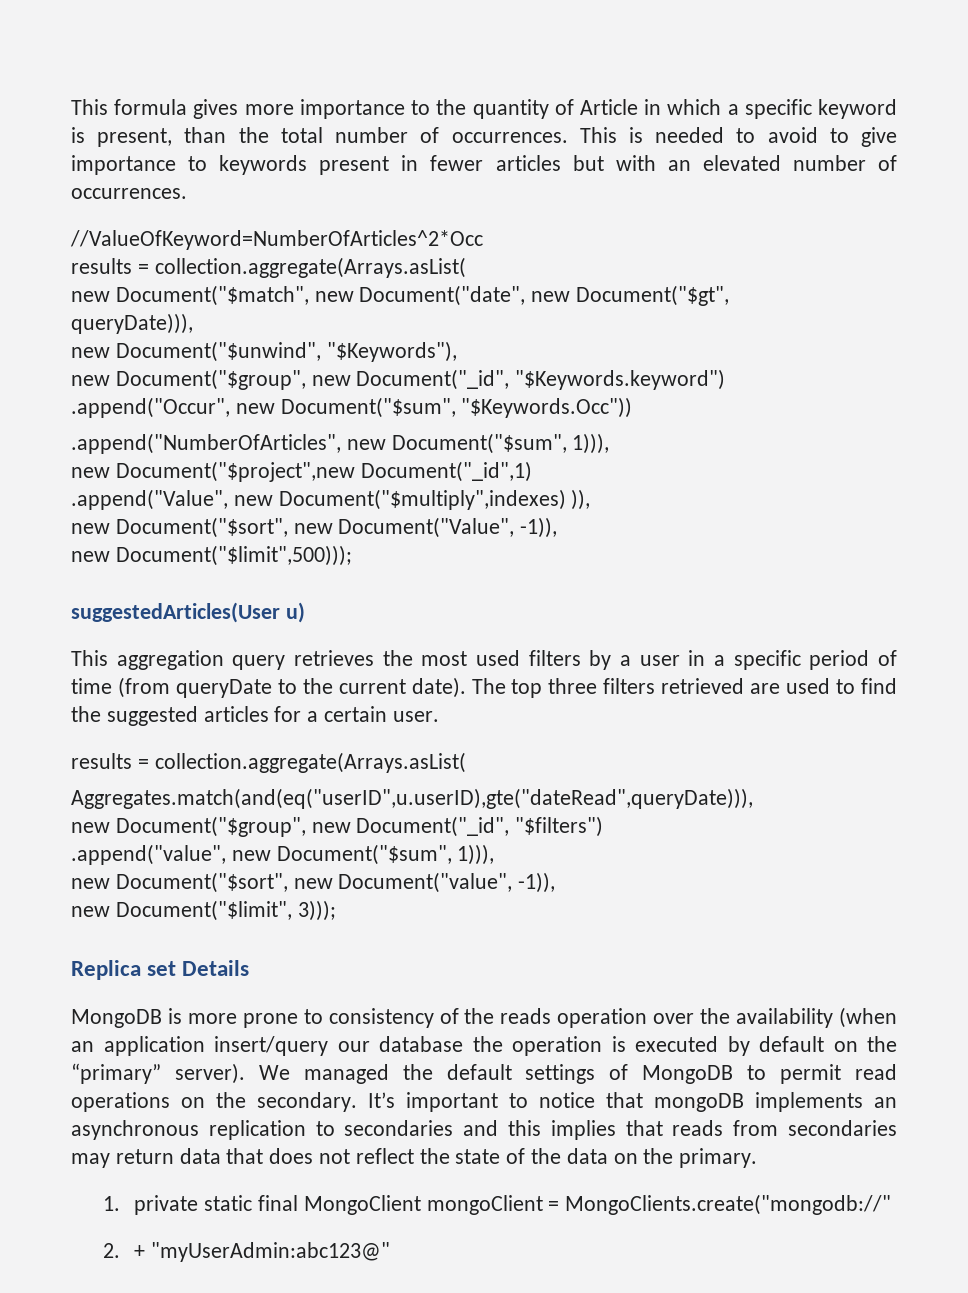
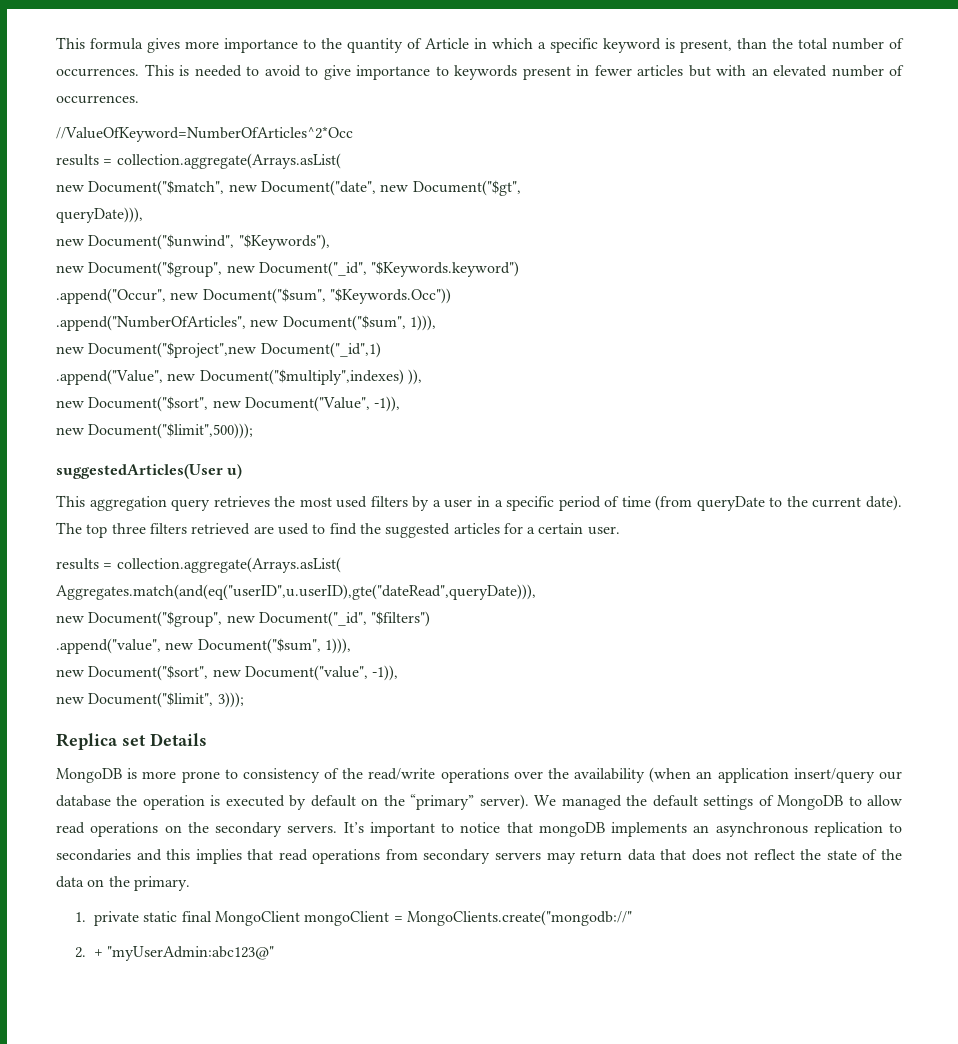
- MongoDB is more prone to consistency of the reads operation over the availability (when an application insert/query our database the operation is executed by default on the “primary” server).
+ MongoDB is more prone to consistency of the read/write operations over the availability (when an application insert/query our database the operation is executed by default on the “primary” server).
- We managed the default settings of MongoDB to permit read operations on the secondary.
+ We managed the default settings of MongoDB to allow read operations on the secondary servers.
- It’s important to notice that mongoDB implements an asynchronous replication to secondaries and this implies that reads from secondaries may return data that does not reflect the state of the data on the primary.
+ It’s important to notice that mongoDB implements an asynchronous replication to secondaries and this implies that read operations from secondary servers may return data that does not reflect the state of the data on the primary.

